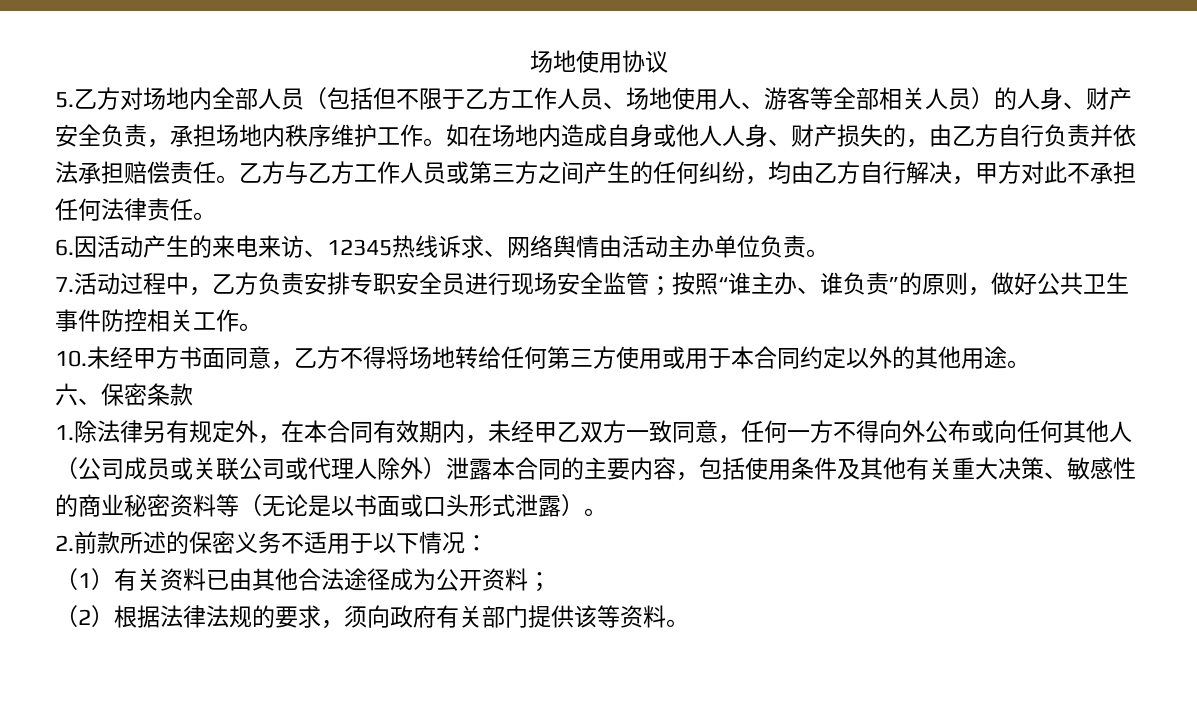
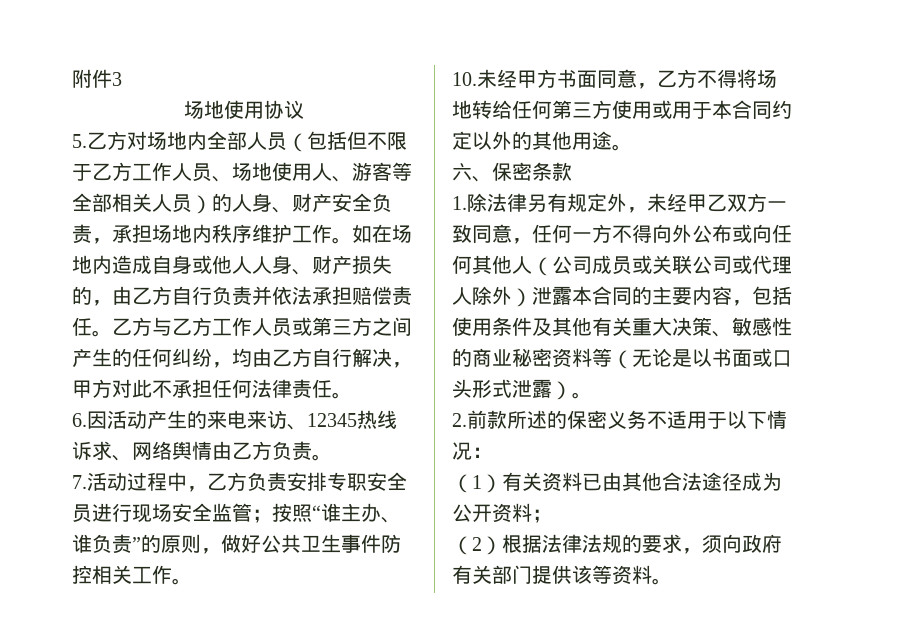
+ 附件3
- 6.因活动产生的来电来访、12345热线诉求、网络舆情由活动主办单位负责。
+ 6.因活动产生的来电来访、12345热线诉求、网络舆情由乙方负责。
- 1.除法律另有规定外，在本合同有效期内，未经甲乙双方一致同意，任何一方不得向外公布或向任何其他人（公司成员或关联公司或代理人除外）泄露本合同的主要内容，包括使用条件及其他有关重大决策、敏感性的商业秘密资料等（无论是以书面或口头形式泄露）。
+ 1.除法律另有规定外，未经甲乙双方一致同意，任何一方不得向外公布或向任何其他人（公司成员或关联公司或代理人除外）泄露本合同的主要内容，包括使用条件及其他有关重大决策、敏感性的商业秘密资料等（无论是以书面或口头形式泄露）。

